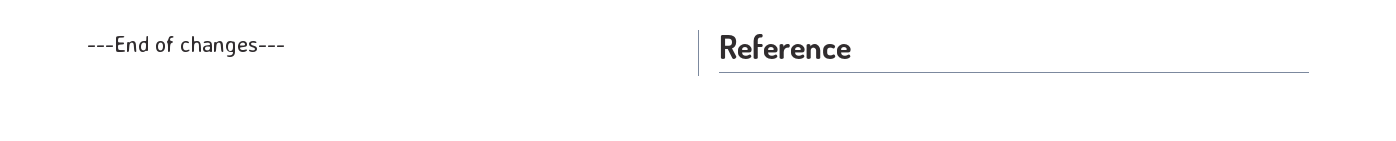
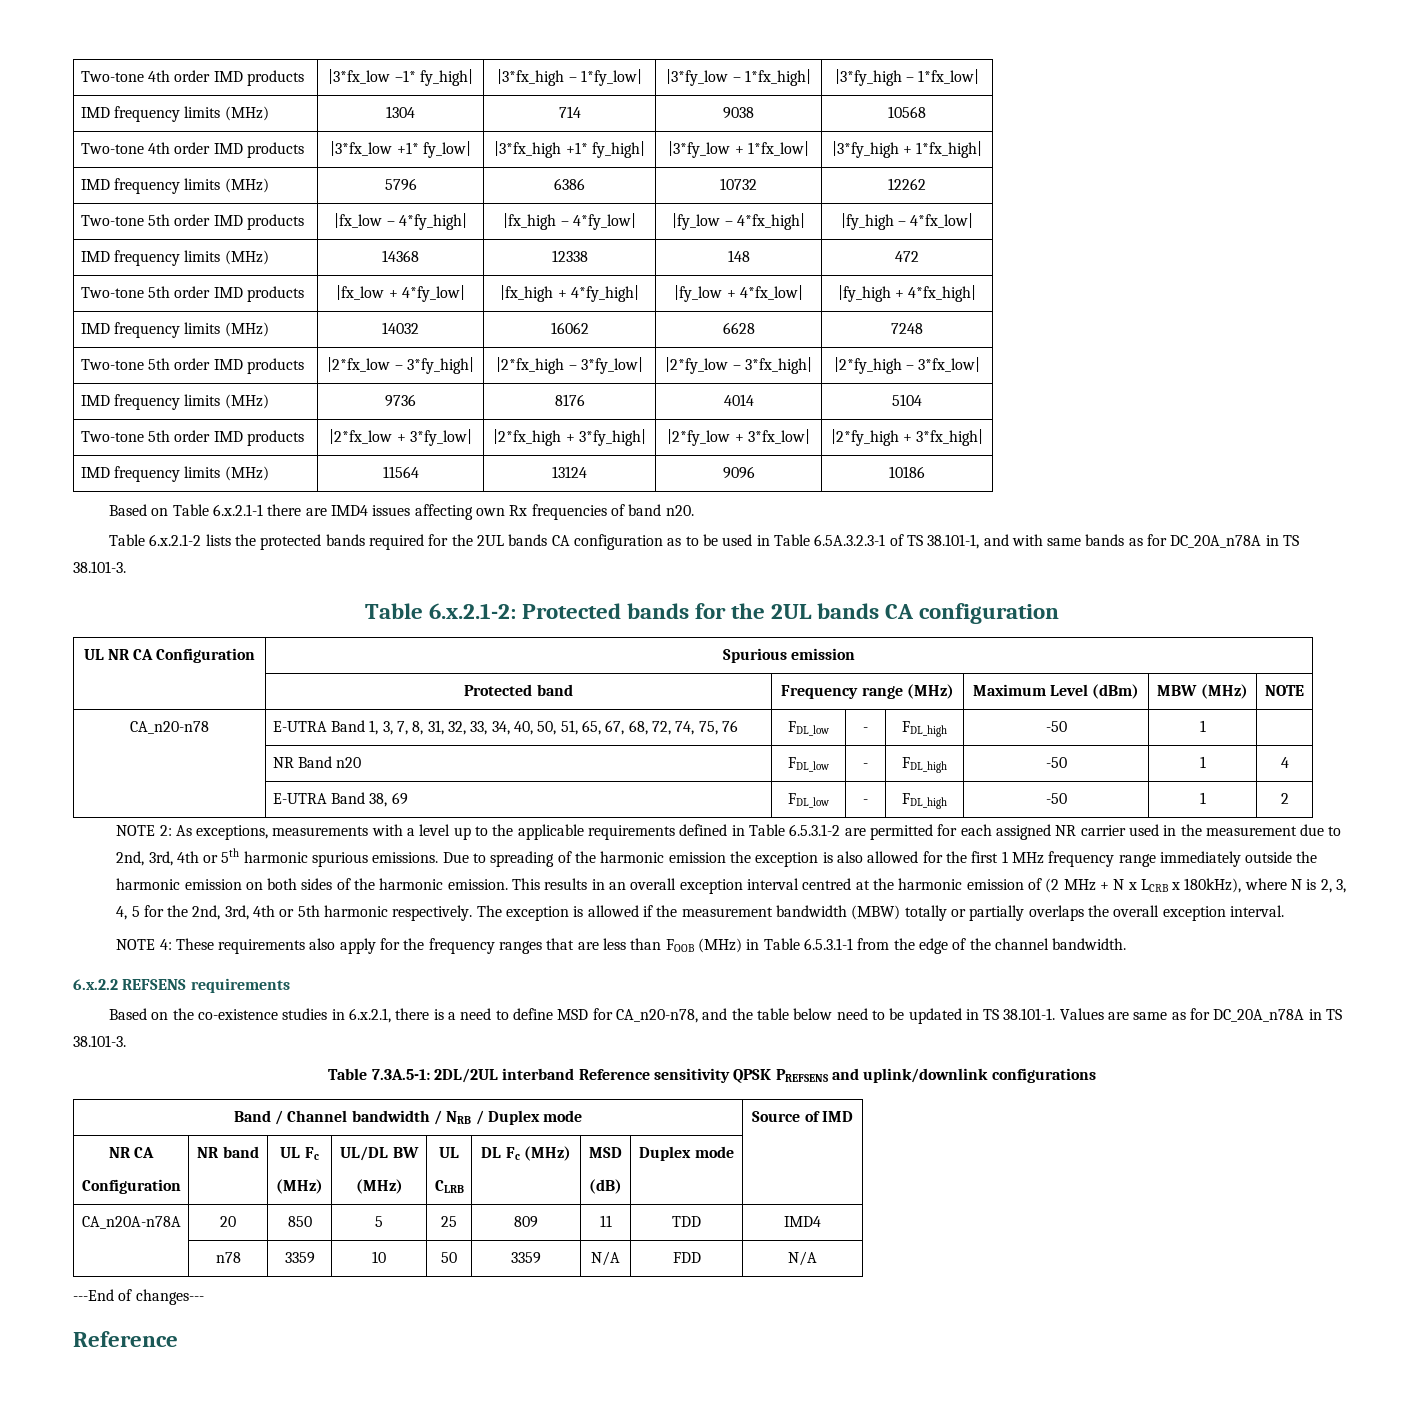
+ Two-tone 4th order IMD products | |3*fx_low –1* fy_high| | |3*fx_high – 1*fy_low| | |3*fy_low – 1*fx_high| | |3*fy_high – 1*fx_low|
+ IMD frequency limits (MHz) | 1304 | 714 | 9038 | 10568
+ Two-tone 4th order IMD products | |3*fx_low +1* fy_low| | |3*fx_high +1* fy_high| | |3*fy_low + 1*fx_low| | |3*fy_high + 1*fx_high|
+ IMD frequency limits (MHz) | 5796 | 6386 | 10732 | 12262
+ Two-tone 5th order IMD products | |fx_low – 4*fy_high| | |fx_high – 4*fy_low| | |fy_low – 4*fx_high| | |fy_high – 4*fx_low|
+ IMD frequency limits (MHz) | 14368 | 12338 | 148 | 472
+ Two-tone 5th order IMD products | |fx_low + 4*fy_low| | |fx_high + 4*fy_high| | |fy_low + 4*fx_low| | |fy_high + 4*fx_high|
+ IMD frequency limits (MHz) | 14032 | 16062 | 6628 | 7248
+ Two-tone 5th order IMD products | |2*fx_low – 3*fy_high| | |2*fx_high – 3*fy_low| | |2*fy_low – 3*fx_high| | |2*fy_high – 3*fx_low|
+ IMD frequency limits (MHz) | 9736 | 8176 | 4014 | 5104
+ Two-tone 5th order IMD products | |2*fx_low + 3*fy_low| | |2*fx_high + 3*fy_high| | |2*fy_low + 3*fx_low| | |2*fy_high + 3*fx_high|
+ IMD frequency limits (MHz) | 11564 | 13124 | 9096 | 10186
+ Based on Table 6.x.2.1-1 there are IMD4 issues affecting own Rx frequencies of band n20.
+ Table 6.x.2.1-2 lists the protected bands required for the 2UL bands CA configuration as to be used in Table 6.5A.3.2.3-1 of TS 38.101-1, and with same bands as for DC_20A_n78A in TS 38.101-3.
+ Table 6.x.2.1-2: Protected bands for the 2UL bands CA configuration
+ UL NR CA Configuration | Spurious emission
+ | Protected band | Frequency range (MHz) | Maximum Level (dBm) | MBW (MHz) | NOTE
+ CA_n20-n78 | E-UTRA Band 1, 3, 7, 8, 31, 32, 33, 34, 40, 50, 51, 65, 67, 68, 72, 74, 75, 76 | FDL_low | - | FDL_high | -50 | 1 |
+ | NR Band n20 | FDL_low | - | FDL_high | -50 | 1 | 4
+ | E-UTRA Band 38, 69 | FDL_low | - | FDL_high | -50 | 1 | 2
+ NOTE 2: As exceptions, measurements with a level up to the applicable requirements defined in Table 6.5.3.1-2 are permitted for each assigned NR carrier used in the measurement due to 2nd, 3rd, 4th or 5th harmonic spurious emissions. Due to spreading of the harmonic emission the exception is also allowed for the first 1 MHz frequency range immediately outside the harmonic emission on both sides of the harmonic emission. This results in an overall exception interval centred at the harmonic emission of (2 MHz + N x LCRB x 180kHz), where N is 2, 3, 4, 5 for the 2nd, 3rd, 4th or 5th harmonic respectively. The exception is allowed if the measurement bandwidth (MBW) totally or partially overlaps the overall exception interval.
+ NOTE 4: These requirements also apply for the frequency ranges that are less than FOOB (MHz) in Table 6.5.3.1-1 from the edge of the channel bandwidth.
+ 6.x.2.2 REFSENS requirements
+ Based on the co-existence studies in 6.x.2.1, there is a need to define MSD for CA_n20-n78, and the table below need to be updated in TS 38.101-1. Values are same as for DC_20A_n78A in TS 38.101-3.
+ Table 7.3A.5-1: 2DL/2UL interband Reference sensitivity QPSK PREFSENS and uplink/downlink configurations
+ Band / Channel bandwidth / NRB / Duplex mode | Source of IMD
+ NR CA
+ Configuration | NR band | UL Fc
+ (MHz) | UL/DL BW
+ (MHz) | UL
+ CLRB | DL Fc (MHz) | MSD
+ (dB) | Duplex mode |
+ CA_n20A-n78A | 20 | 850 | 5 | 25 | 809 | 11 | TDD | IMD4
+ | n78 | 3359 | 10 | 50 | 3359 | N/A | FDD | N/A

